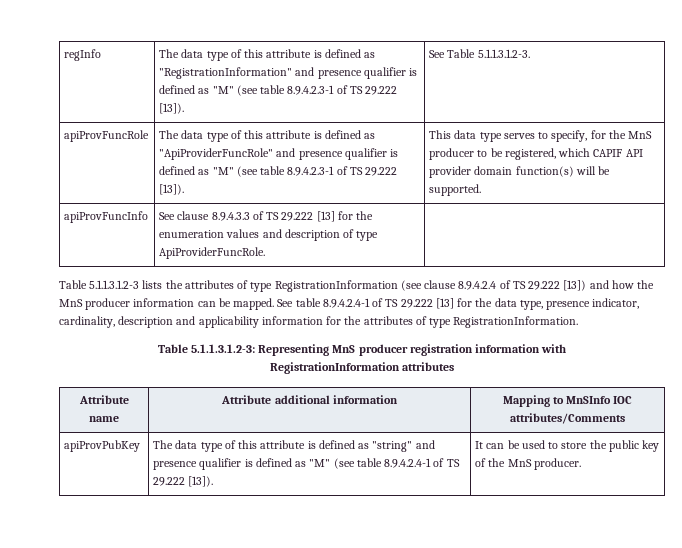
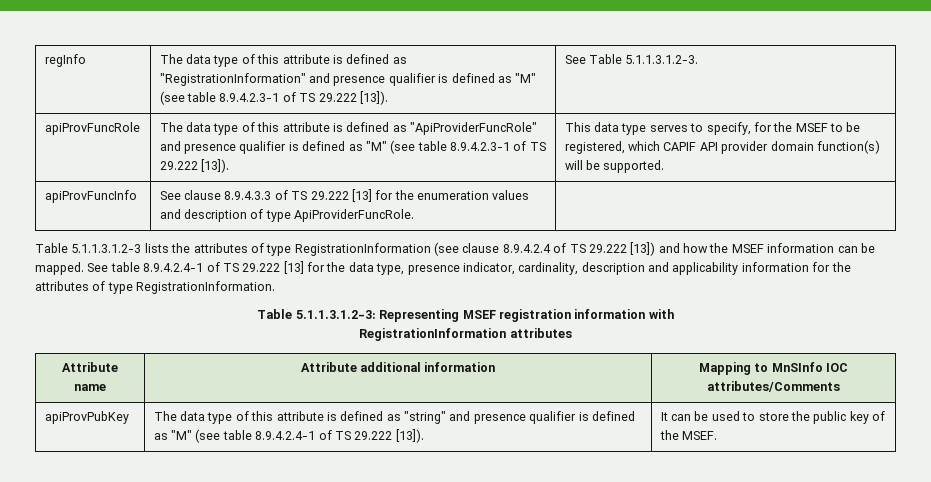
- This data type serves to specify, for the MnS producer to be registered, which CAPIF API provider domain function(s) will be supported.
+ This data type serves to specify, for the MSEF to be registered, which CAPIF API provider domain function(s) will be supported.
- Table 5.1.1.3.1.2-3 lists the attributes of type RegistrationInformation (see clause 8.9.4.2.4 of TS 29.222 [13]) and how the MnS producer information can be mapped.
+ Table 5.1.1.3.1.2-3 lists the attributes of type RegistrationInformation (see clause 8.9.4.2.4 of TS 29.222 [13]) and how the MSEF information can be mapped.
- Table 5.1.1.3.1.2-3: Representing MnS producer registration information with
+ Table 5.1.1.3.1.2-3: Representing MSEF registration information with
- apiProvPubKey | The data type of this attribute is defined as "string" and presence qualifier is defined as "M" (see table 8.9.4.2.4-1 of TS 29.222 [13]). | It can be used to store the public key of the MnS producer.
+ apiProvPubKey | The data type of this attribute is defined as "string" and presence qualifier is defined as "M" (see table 8.9.4.2.4-1 of TS 29.222 [13]). | It can be used to store the public key of the MSEF.

